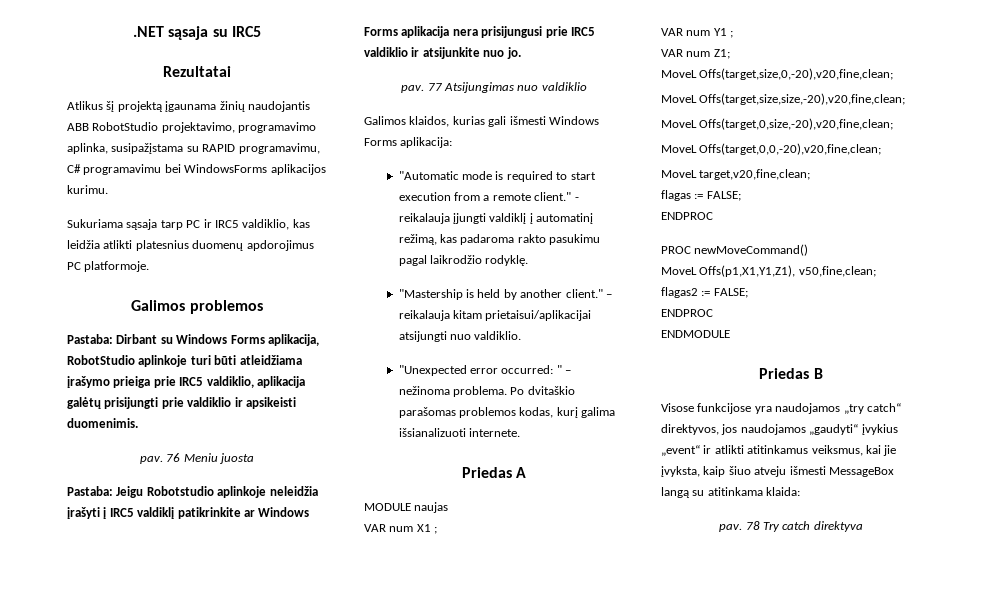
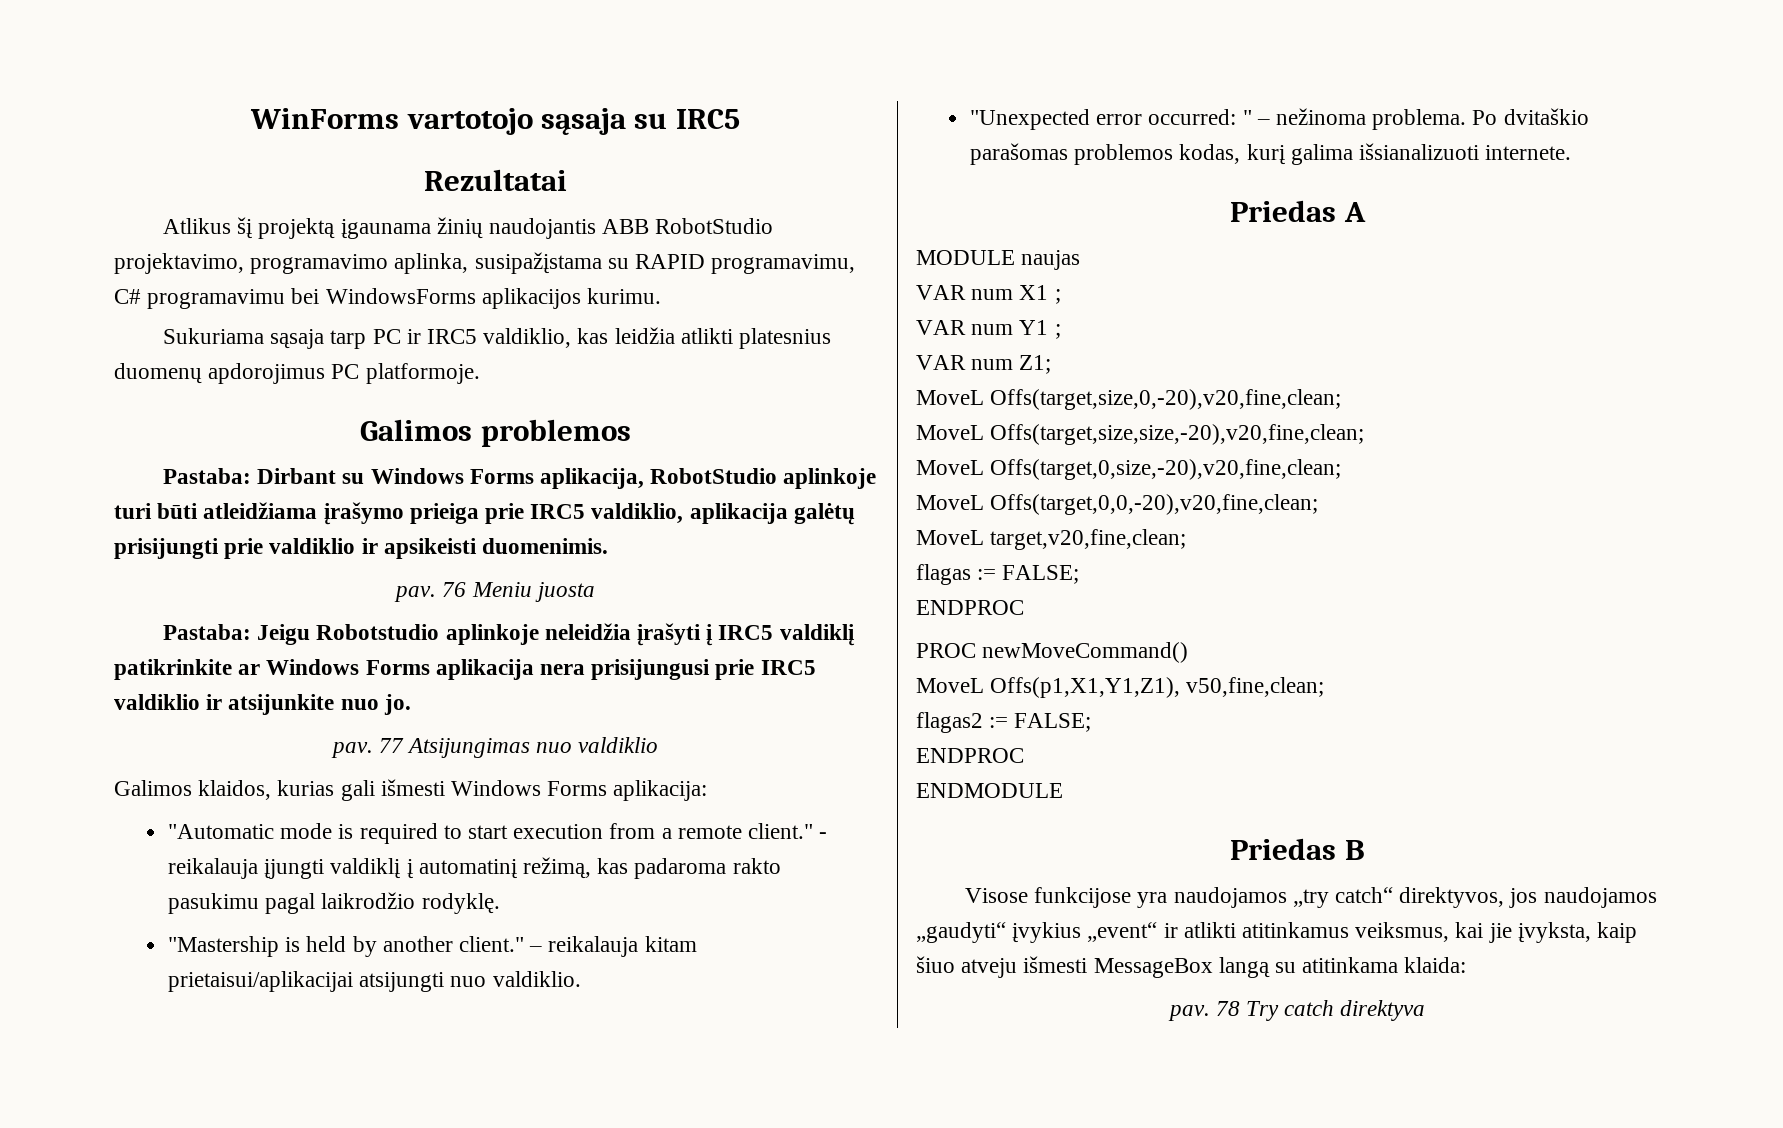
- .NET sąsaja su IRC5
+ WinForms vartotojo sąsaja su IRC5

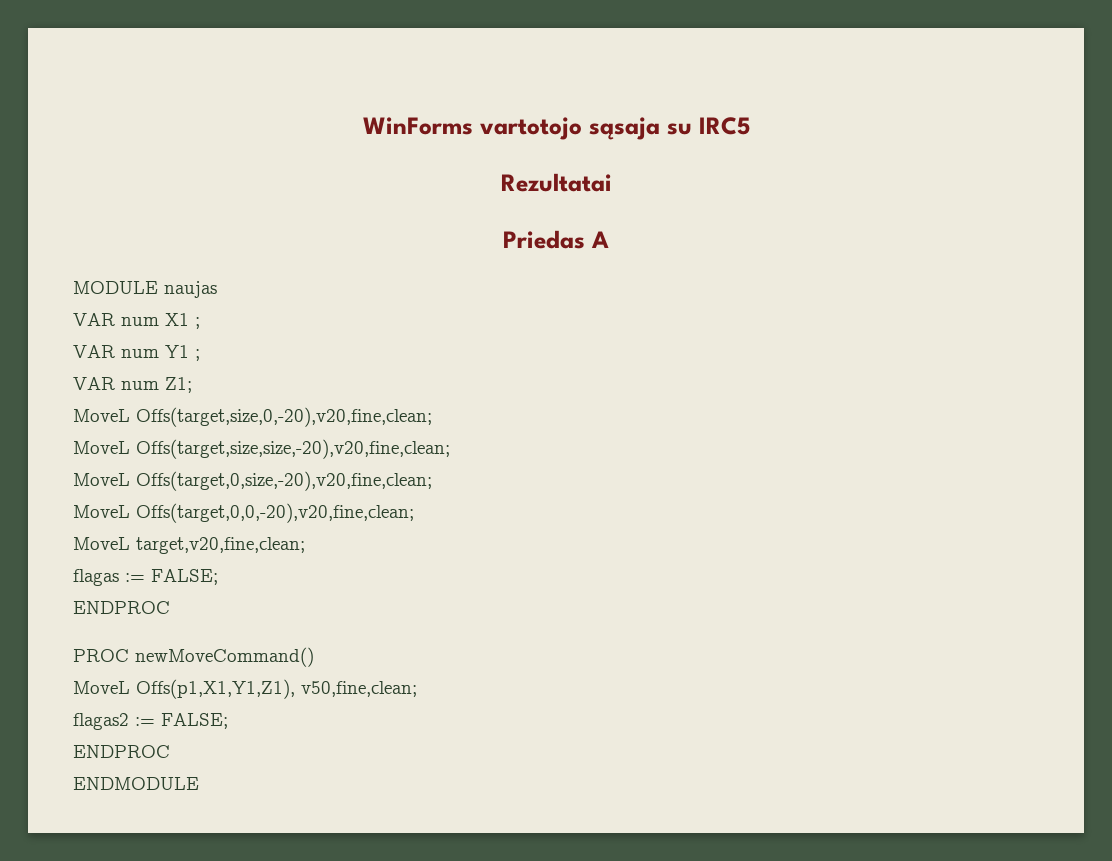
- Atlikus šį projektą įgaunama žinių naudojantis ABB RobotStudio projektavimo, programavimo aplinka, susipažįstama su RAPID programavimu, C# programavimu bei WindowsForms aplikacijos kurimu.
- Sukuriama sąsaja tarp PC ir IRC5 valdiklio, kas leidžia atlikti platesnius duomenų apdorojimus PC platformoje.
- Galimos problemos
- Pastaba: Dirbant su Windows Forms aplikacija, RobotStudio aplinkoje turi būti atleidžiama įrašymo prieiga prie IRC5 valdiklio, aplikacija galėtų prisijungti prie valdiklio ir apsikeisti duomenimis.
- pav. 76 Meniu juosta
- Pastaba: Jeigu Robotstudio aplinkoje neleidžia įrašyti į IRC5 valdiklį patikrinkite ar Windows Forms aplikacija nera prisijungusi prie IRC5 valdiklio ir atsijunkite nuo jo.
- pav. 77 Atsijungimas nuo valdiklio
- Galimos klaidos, kurias gali išmesti Windows Forms aplikacija:
- "Automatic mode is required to start execution from a remote client." - reikalauja įjungti valdiklį į automatinį režimą, kas padaroma rakto pasukimu pagal laikrodžio rodyklę.
- "Mastership is held by another client." – reikalauja kitam prietaisui/aplikacijai atsijungti nuo valdiklio.
- "Unexpected error occurred: " – nežinoma problema. Po dvitaškio parašomas problemos kodas, kurį galima išsianalizuoti internete.
- Priedas B
- Visose funkcijose yra naudojamos „try catch“ direktyvos, jos naudojamos „gaudyti“ įvykius „event“ ir atlikti atitinkamus veiksmus, kai jie įvyksta, kaip šiuo atveju išmesti MessageBox langą su atitinkama klaida:
- pav. 78 Try catch direktyva

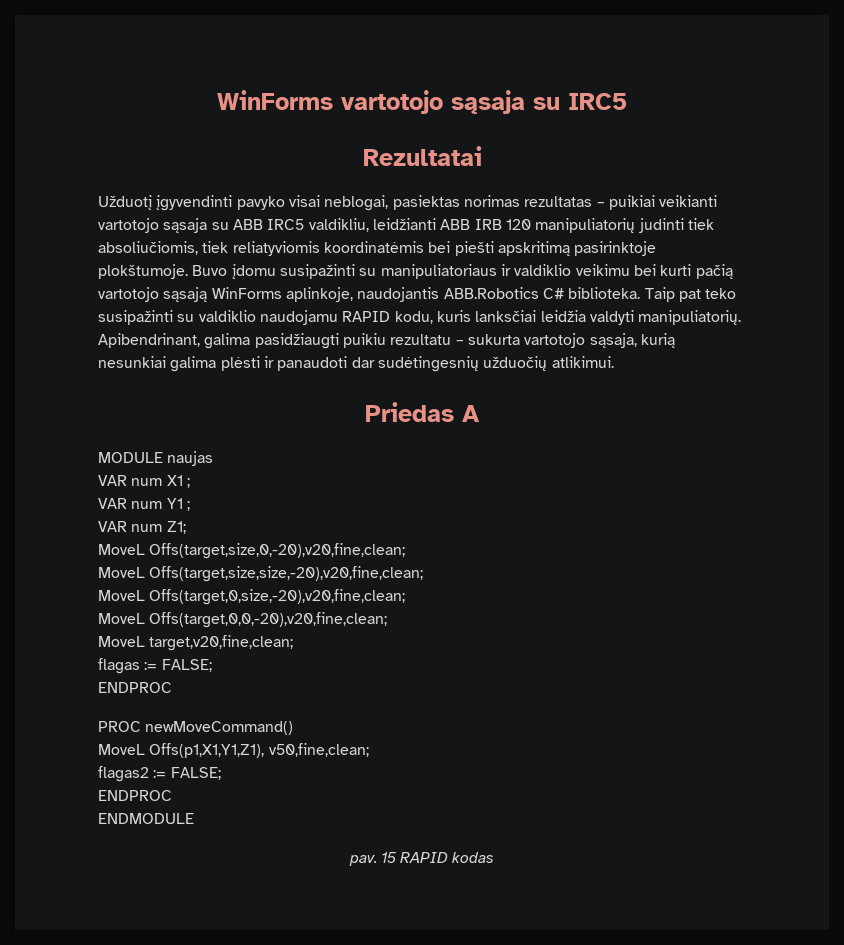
+ Užduotį įgyvendinti pavyko visai neblogai, pasiektas norimas rezultatas – puikiai veikianti vartotojo sąsaja su ABB IRC5 valdikliu, leidžianti ABB IRB 120 manipuliatorių judinti tiek absoliučiomis, tiek reliatyviomis koordinatėmis bei piešti apskritimą pasirinktoje plokštumoje. Buvo įdomu susipažinti su manipuliatoriaus ir valdiklio veikimu bei kurti pačią vartotojo sąsają WinForms aplinkoje, naudojantis ABB.Robotics C# biblioteka. Taip pat teko susipažinti su valdiklio naudojamu RAPID kodu, kuris lanksčiai leidžia valdyti manipuliatorių. Apibendrinant, galima pasidžiaugti puikiu rezultatu – sukurta vartotojo sąsaja, kurią nesunkiai galima plėsti ir panaudoti dar sudėtingesnių užduočių atlikimui.
+ pav. 15 RAPID kodas

